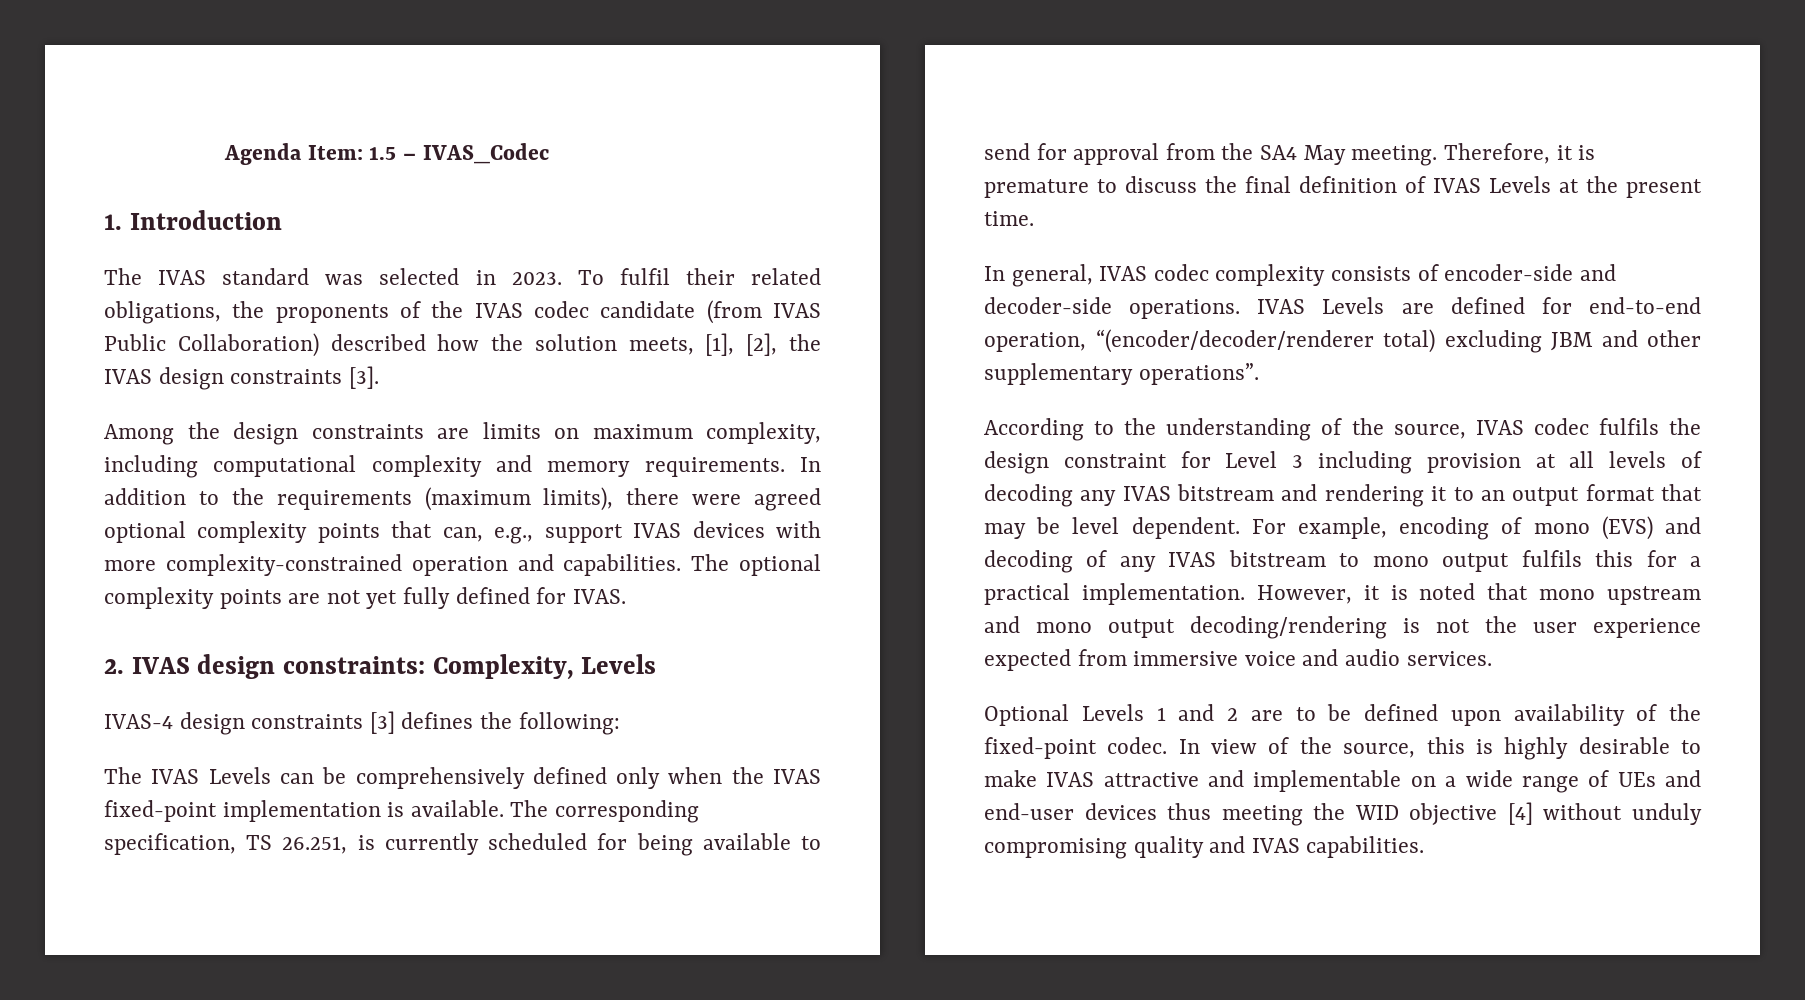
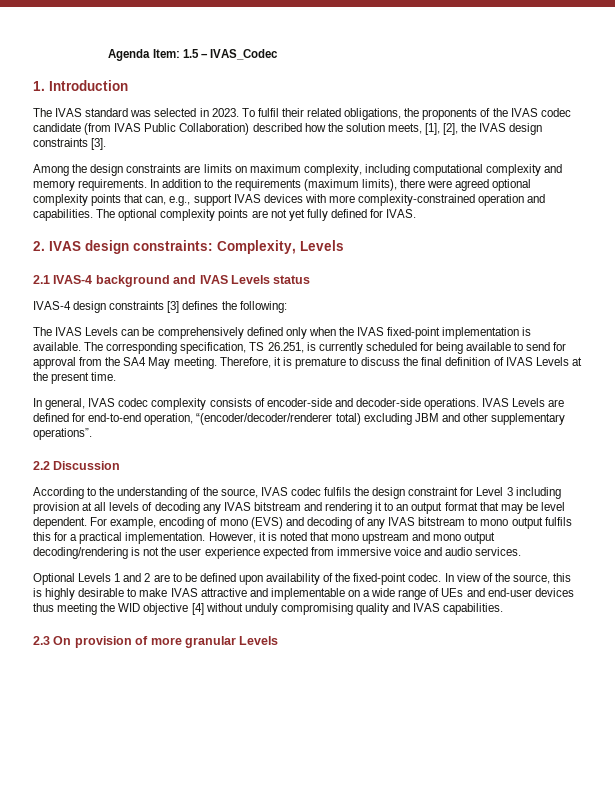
+ 2.1 IVAS-4 background and IVAS Levels status
+ 2.2 Discussion
+ 2.3 On provision of more granular Levels

